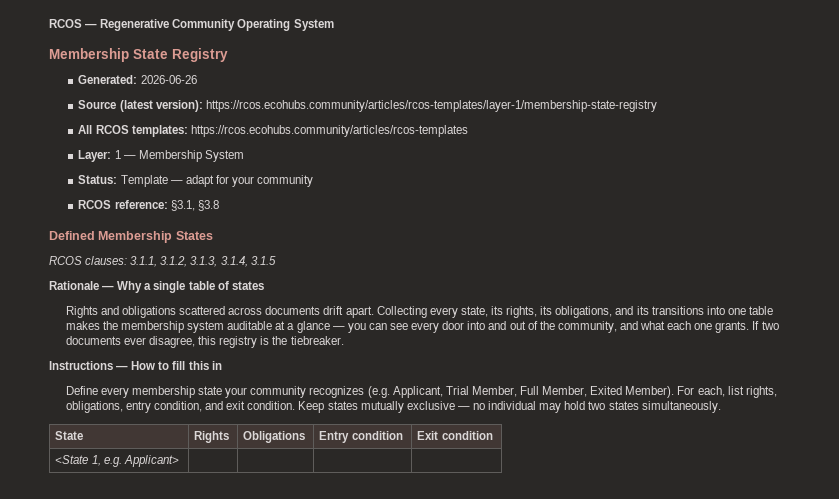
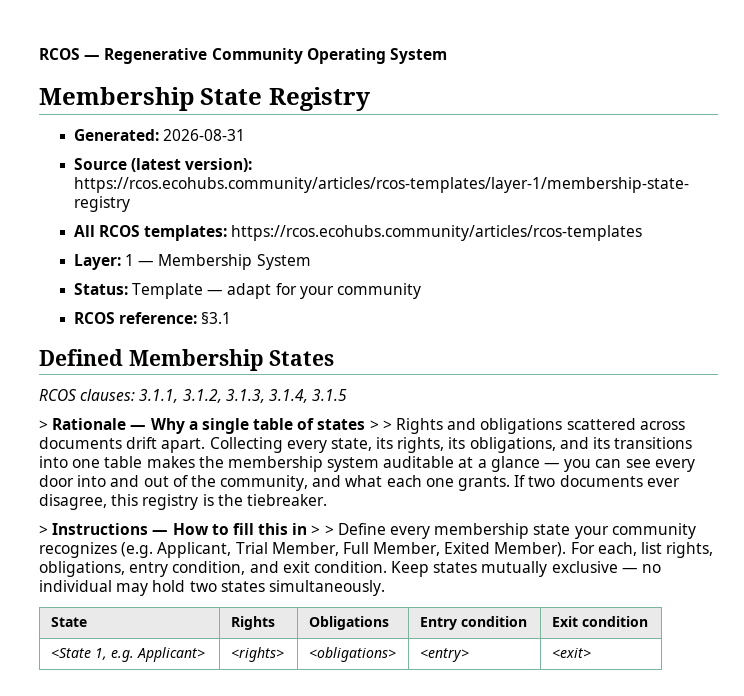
- Generated: 2026-06-26
+ Generated: 2026-08-31
- RCOS reference: §3.1, §3.8
+ RCOS reference: §3.1
- Rationale — Why a single table of states
- Rights and obligations scattered across documents drift apart.
+ > Rationale — Why a single table of states > > Rights and obligations scattered across documents drift apart.
- Instructions — How to fill this in
- Define every membership state your community recognizes (e.g. Applicant, Trial Member, Full Member, Exited Member).
+ > Instructions — How to fill this in > > Define every membership state your community recognizes (e.g. Applicant, Trial Member, Full Member, Exited Member).
- <State 1, e.g. Applicant> | | | |
+ <State 1, e.g. Applicant> | <rights> | <obligations> | <entry> | <exit>

